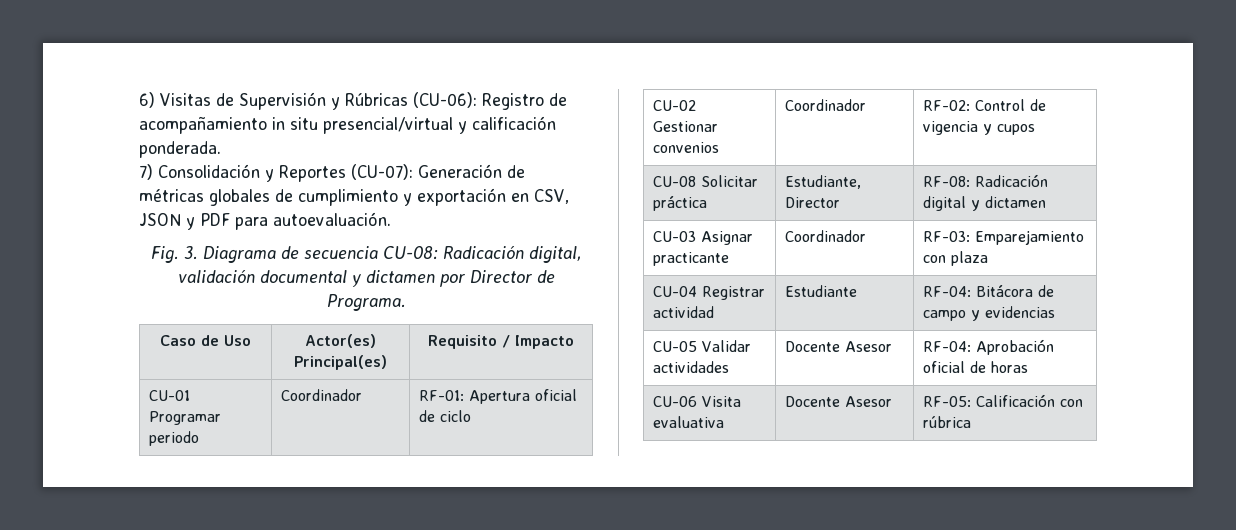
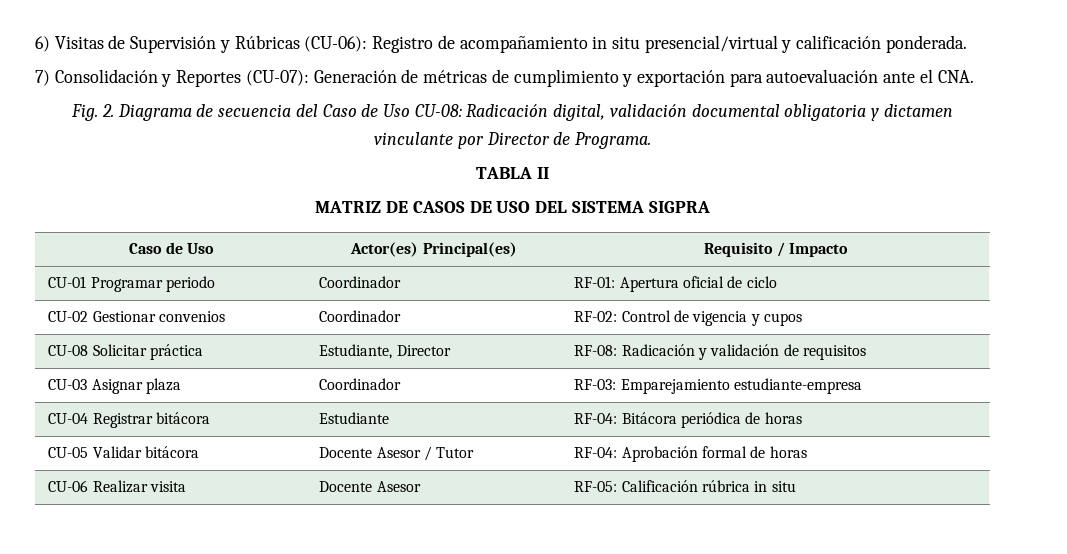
- 7) Consolidación y Reportes (CU-07): Generación de métricas globales de cumplimiento y exportación en CSV, JSON y PDF para autoevaluación.
+ 7) Consolidación y Reportes (CU-07): Generación de métricas de cumplimiento y exportación para autoevaluación ante el CNA.
- Fig. 3. Diagrama de secuencia CU-08: Radicación digital, validación documental y dictamen por Director de Programa.
+ Fig. 2. Diagrama de secuencia del Caso de Uso CU-08: Radicación digital, validación documental obligatoria y dictamen vinculante por Director de Programa.
+ TABLA II
+ MATRIZ DE CASOS DE USO DEL SISTEMA SIGPRA
- CU-08 Solicitar práctica | Estudiante, Director | RF-08: Radicación digital y dictamen
+ CU-08 Solicitar práctica | Estudiante, Director | RF-08: Radicación y validación de requisitos
- CU-03 Asignar practicante | Coordinador | RF-03: Emparejamiento con plaza
+ CU-03 Asignar plaza | Coordinador | RF-03: Emparejamiento estudiante-empresa
- CU-04 Registrar actividad | Estudiante | RF-04: Bitácora de campo y evidencias
+ CU-04 Registrar bitácora | Estudiante | RF-04: Bitácora periódica de horas
- CU-05 Validar actividades | Docente Asesor | RF-04: Aprobación oficial de horas
+ CU-05 Validar bitácora | Docente Asesor / Tutor | RF-04: Aprobación formal de horas
- CU-06 Visita evaluativa | Docente Asesor | RF-05: Calificación con rúbrica
+ CU-06 Realizar visita | Docente Asesor | RF-05: Calificación rúbrica in situ

